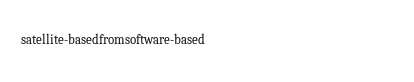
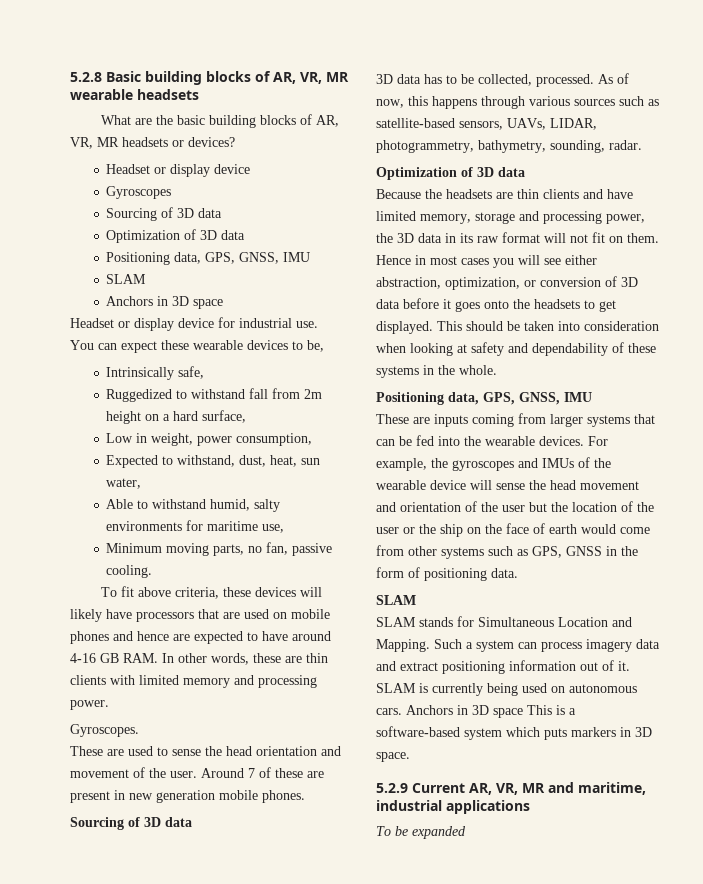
- satellite-basedfromsoftware-based
+ 5.2.8 Basic building blocks of AR, VR, MR wearable headsets
+ What are the basic building blocks of AR, VR, MR headsets or devices?
+ Headset or display device
+ Gyroscopes
+ Sourcing of 3D data
+ Optimization of 3D data
+ Positioning data, GPS, GNSS, IMU
+ SLAM
+ Anchors in 3D space
+ Headset or display device for industrial use.
+ You can expect these wearable devices to be,
+ Intrinsically safe,
+ Ruggedized to withstand fall from 2m height on a hard surface,
+ Low in weight, power consumption,
+ Expected to withstand, dust, heat, sun water,
+ Able to withstand humid, salty environments for maritime use,
+ Minimum moving parts, no fan, passive cooling.
+ To fit above criteria, these devices will likely have processors that are used on mobile phones and hence are expected to have around 4-16 GB RAM. In other words, these are thin clients with limited memory and processing power.
+ Gyroscopes.
+ These are used to sense the head orientation and movement of the user. Around 7 of these are present in new generation mobile phones.
+ Sourcing of 3D data
+ 3D data has to be collected, processed. As of now, this happens through various sources such as satellite-based sensors, UAVs, LIDAR, photogrammetry, bathymetry, sounding, radar.
+ Optimization of 3D data
+ Because the headsets are thin clients and have limited memory, storage and processing power, the 3D data in its raw format will not fit on them. Hence in most cases you will see either abstraction, optimization, or conversion of 3D data before it goes onto the headsets to get displayed. This should be taken into consideration when looking at safety and dependability of these systems in the whole.
+ Positioning data, GPS, GNSS, IMU
+ These are inputs coming from larger systems that can be fed into the wearable devices. For example, the gyroscopes and IMUs of the wearable device will sense the head movement and orientation of the user but the location of the user or the ship on the face of earth would come from other systems such as GPS, GNSS in the form of positioning data.
+ SLAM
+ SLAM stands for Simultaneous Location and Mapping. Such a system can process imagery data and extract positioning information out of it. SLAM is currently being used on autonomous cars. Anchors in 3D space This is a software-based system which puts markers in 3D space.
+ 5.2.9 Current AR, VR, MR and maritime, industrial applications
+ To be expanded

